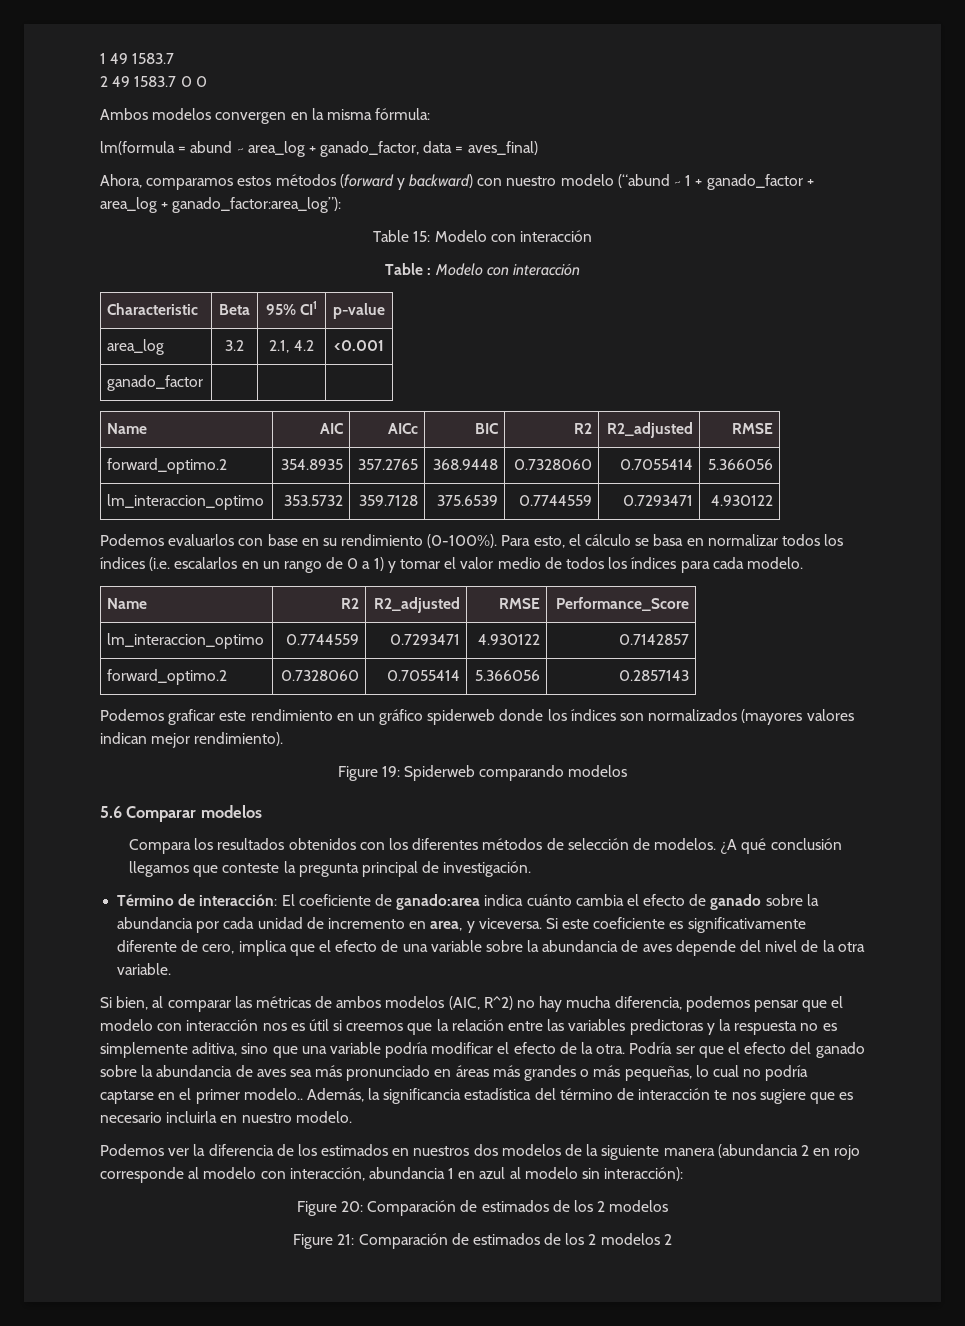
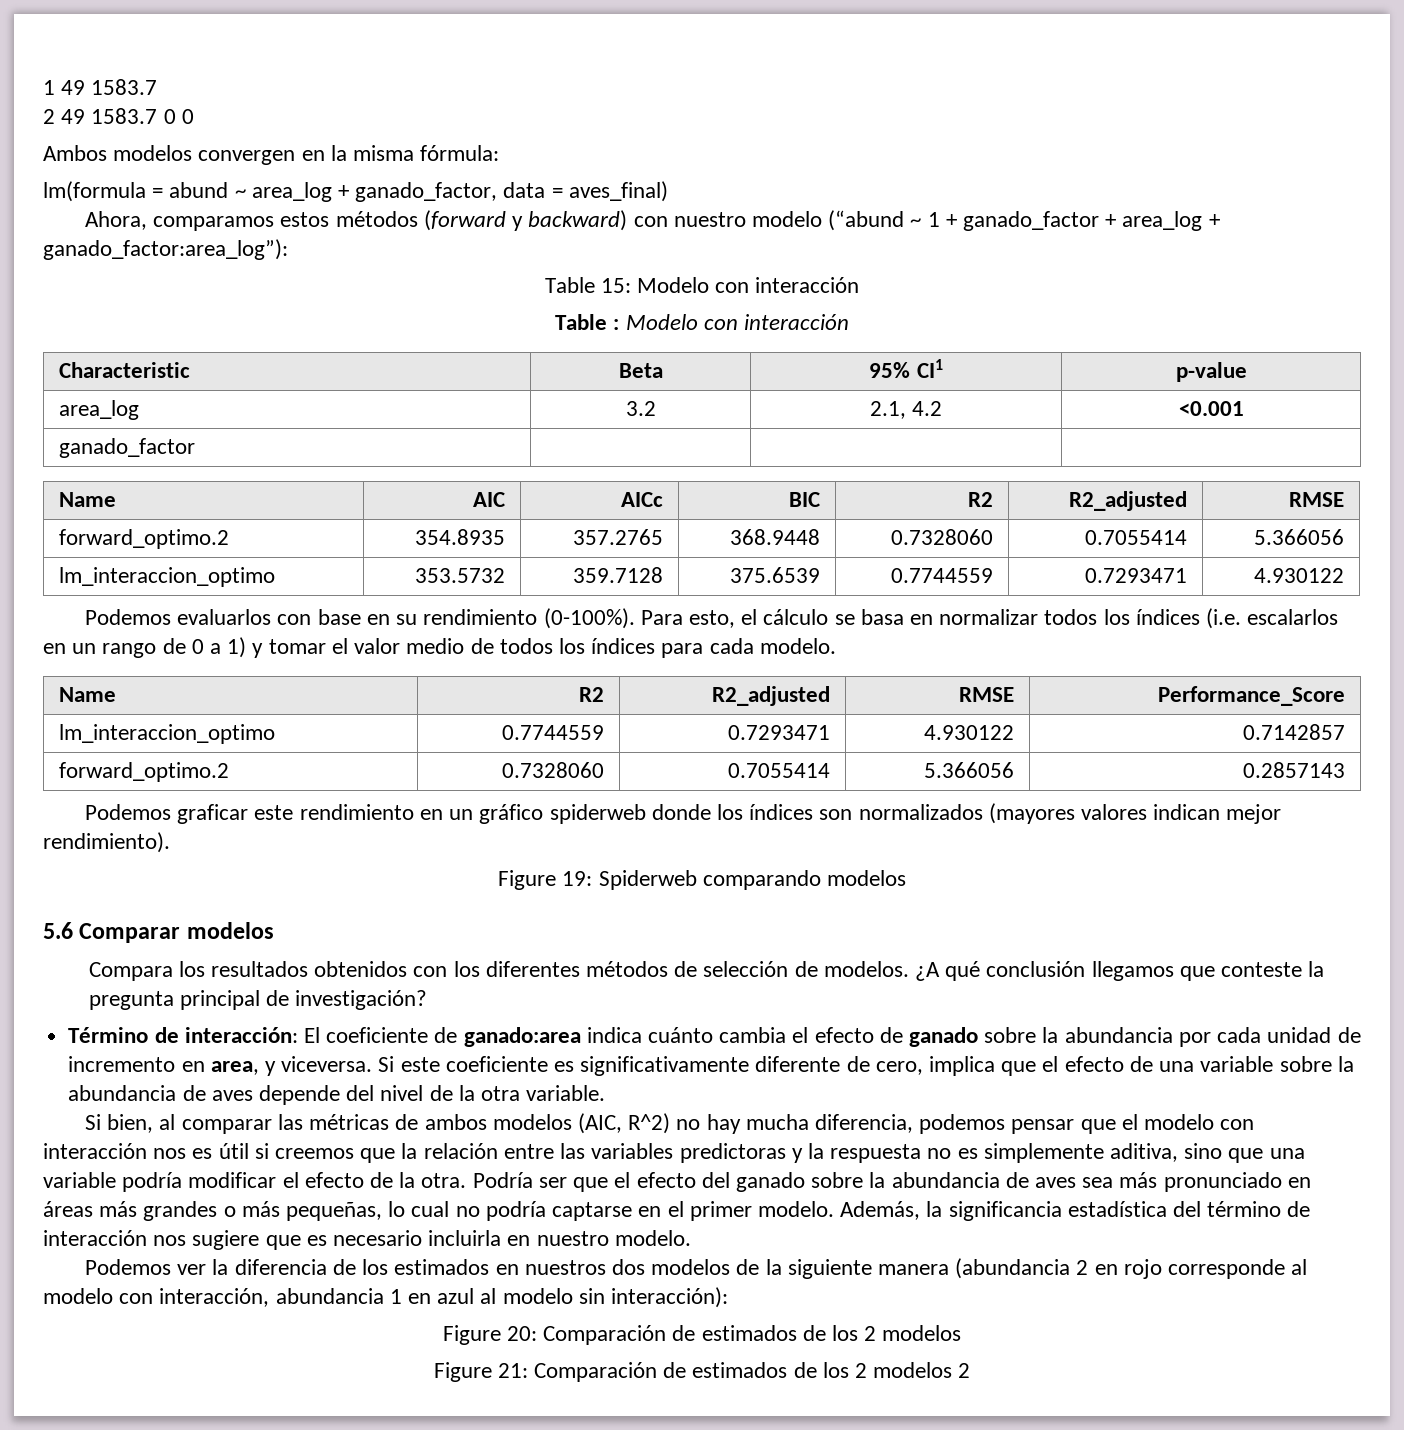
- ¿A qué conclusión llegamos que conteste la pregunta principal de investigación.
+ ¿A qué conclusión llegamos que conteste la pregunta principal de investigación?
- Podría ser que el efecto del ganado sobre la abundancia de aves sea más pronunciado en áreas más grandes o más pequeñas, lo cual no podría captarse en el primer modelo..
+ Podría ser que el efecto del ganado sobre la abundancia de aves sea más pronunciado en áreas más grandes o más pequeñas, lo cual no podría captarse en el primer modelo.
- Además, la significancia estadística del término de interacción te nos sugiere que es necesario incluirla en nuestro modelo.
+ Además, la significancia estadística del término de interacción nos sugiere que es necesario incluirla en nuestro modelo.

